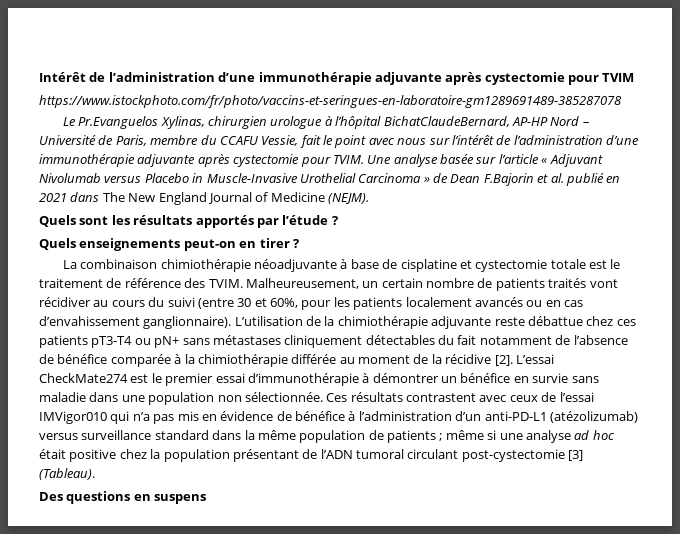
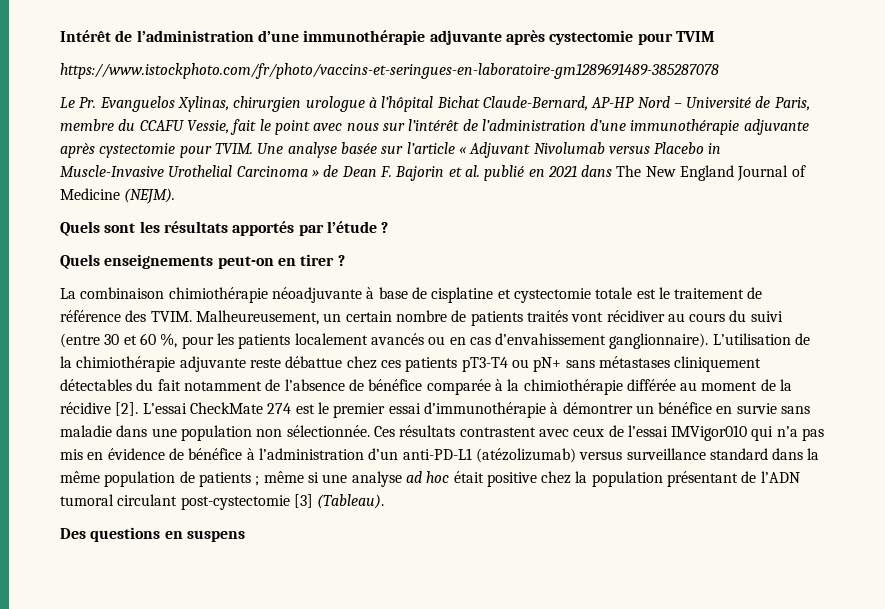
- Le Pr.Evanguelos Xylinas, chirurgien urologue à l’hôpital BichatClaudeBernard, AP-HP Nord – Université de Paris, membre du CCAFU Vessie, fait le point avec nous sur l’intérêt de l’administration d’une immunothérapie adjuvante après cystectomie pour TVIM.
+ Le Pr. Evanguelos Xylinas, chirurgien urologue à l’hôpital Bichat Claude-Bernard, AP-HP Nord – Université de Paris, membre du CCAFU Vessie, fait le point avec nous sur l’intérêt de l’administration d’une immunothérapie adjuvante après cystectomie pour TVIM.
- Une analyse basée sur l’article « Adjuvant Nivolumab versus Placebo in Muscle-Invasive Urothelial Carcinoma » de Dean F.Bajorin et al. publié en 2021 dans The New England Journal of Medicine (NEJM).
+ Une analyse basée sur l’article « Adjuvant Nivolumab versus Placebo in Muscle-Invasive Urothelial Carcinoma » de Dean F. Bajorin et al. publié en 2021 dans The New England Journal of Medicine (NEJM).
- Malheureusement, un certain nombre de patients traités vont récidiver au cours du suivi (entre 30 et 60%, pour les patients localement avancés ou en cas d’envahissement ganglionnaire).
+ Malheureusement, un certain nombre de patients traités vont récidiver au cours du suivi (entre 30 et 60 %, pour les patients localement avancés ou en cas d’envahissement ganglionnaire).
- L’essai CheckMate274 est le premier essai d’immunothérapie à démontrer un bénéfice en survie sans maladie dans une population non sélectionnée.
+ L’essai CheckMate 274 est le premier essai d’immunothérapie à démontrer un bénéfice en survie sans maladie dans une population non sélectionnée.

